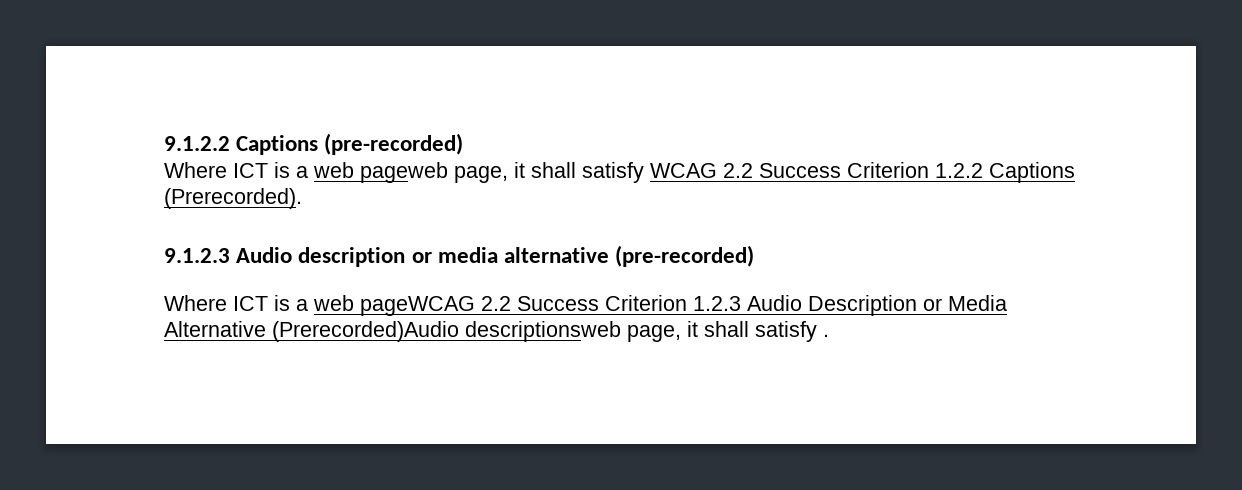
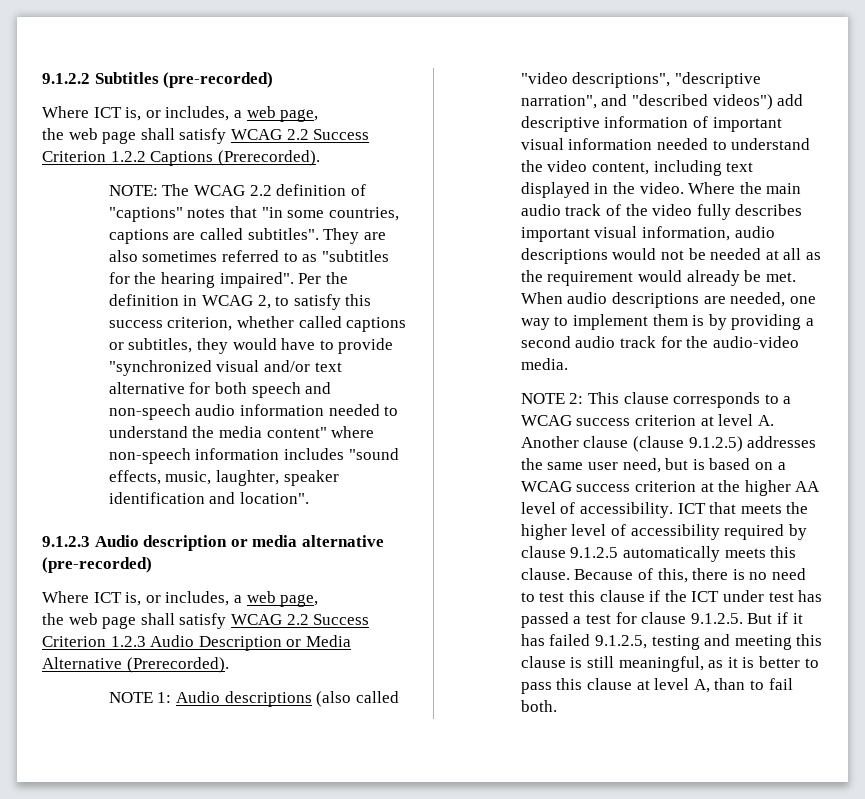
- 9.1.2.2 Captions (pre-recorded)
- Where ICT is a web pageweb page, it shall satisfy WCAG 2.2 Success Criterion 1.2.2 Captions (Prerecorded).
+ 9.1.2.2 Subtitles (pre-recorded)
+ Where ICT is, or includes, a web page,
+ the web page shall satisfy WCAG 2.2 Success Criterion 1.2.2 Captions (Prerecorded).
+ NOTE: The WCAG 2.2 definition of "captions" notes that "in some countries, captions are called subtitles". They are also sometimes referred to as "subtitles for the hearing impaired". Per the definition in WCAG 2, to satisfy this success criterion, whether called captions or subtitles, they would have to provide "synchronized visual and/or text alternative for both speech and non-speech audio information needed to understand the media content" where non-speech information includes "sound effects, music, laughter, speaker identification and location".
  9.1.2.3 Audio description or media alternative (pre-recorded)
- Where ICT is a web pageWCAG 2.2 Success Criterion 1.2.3 Audio Description or Media Alternative (Prerecorded)Audio descriptionsweb page, it shall satisfy .
+ Where ICT is, or includes, a web page,
+ the web page shall satisfy WCAG 2.2 Success Criterion 1.2.3 Audio Description or Media Alternative (Prerecorded).
+ NOTE 1: Audio descriptions (also called "video descriptions", "descriptive narration", and "described videos") add descriptive information of important visual information needed to understand the video content, including text displayed in the video. Where the main audio track of the video fully describes important visual information, audio descriptions would not be needed at all as the requirement would already be met. When audio descriptions are needed, one way to implement them is by providing a second audio track for the audio-video media.
+ NOTE 2: This clause corresponds to a WCAG success criterion at level A. Another clause (clause 9.1.2.5) addresses the same user need, but is based on a WCAG success criterion at the higher AA level of accessibility. ICT that meets the higher level of accessibility required by clause 9.1.2.5 automatically meets this clause. Because of this, there is no need to test this clause if the ICT under test has passed a test for clause 9.1.2.5. But if it has failed 9.1.2.5, testing and meeting this clause is still meaningful, as it is better to pass this clause at level A, than to fail both.

